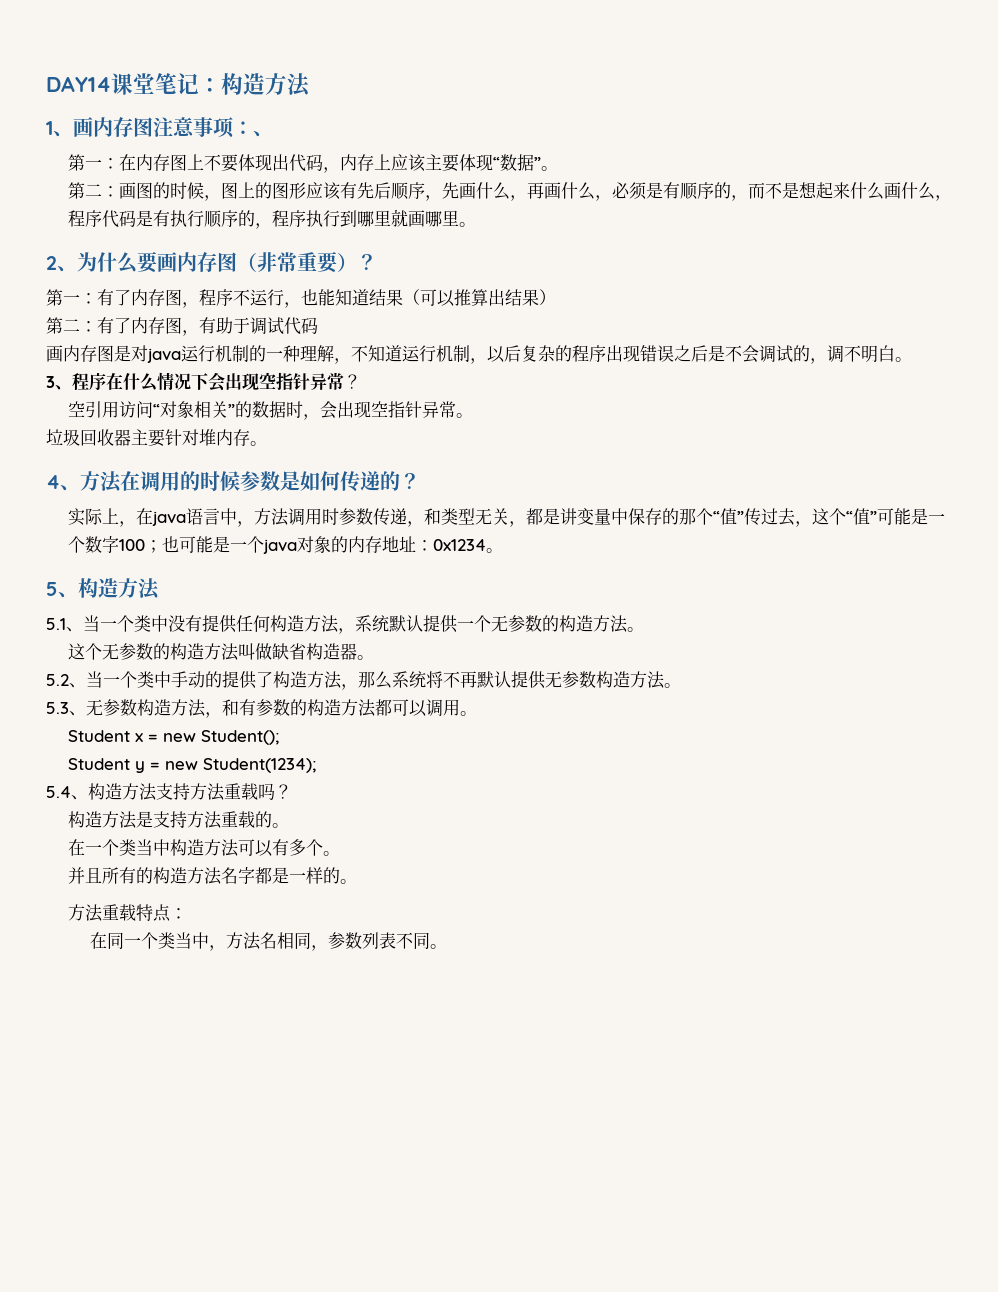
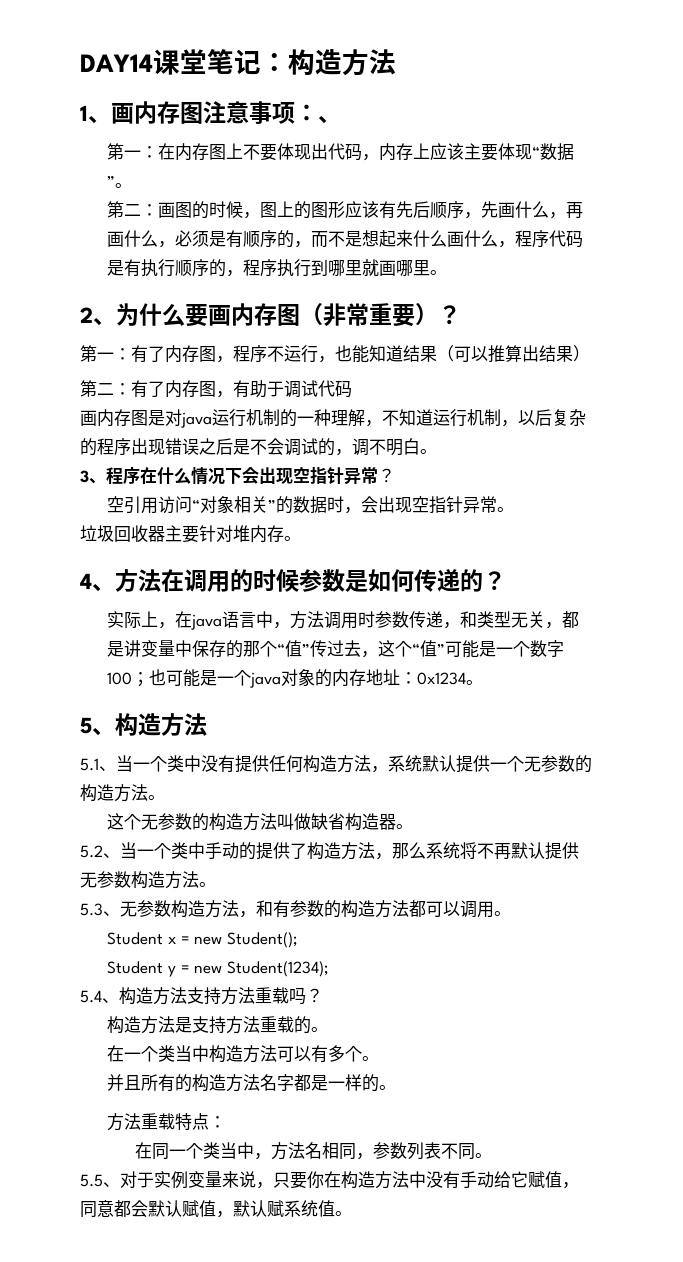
+ 5.5、对于实例变量来说，只要你在构造方法中没有手动给它赋值，同意都会默认赋值，默认赋系统值。

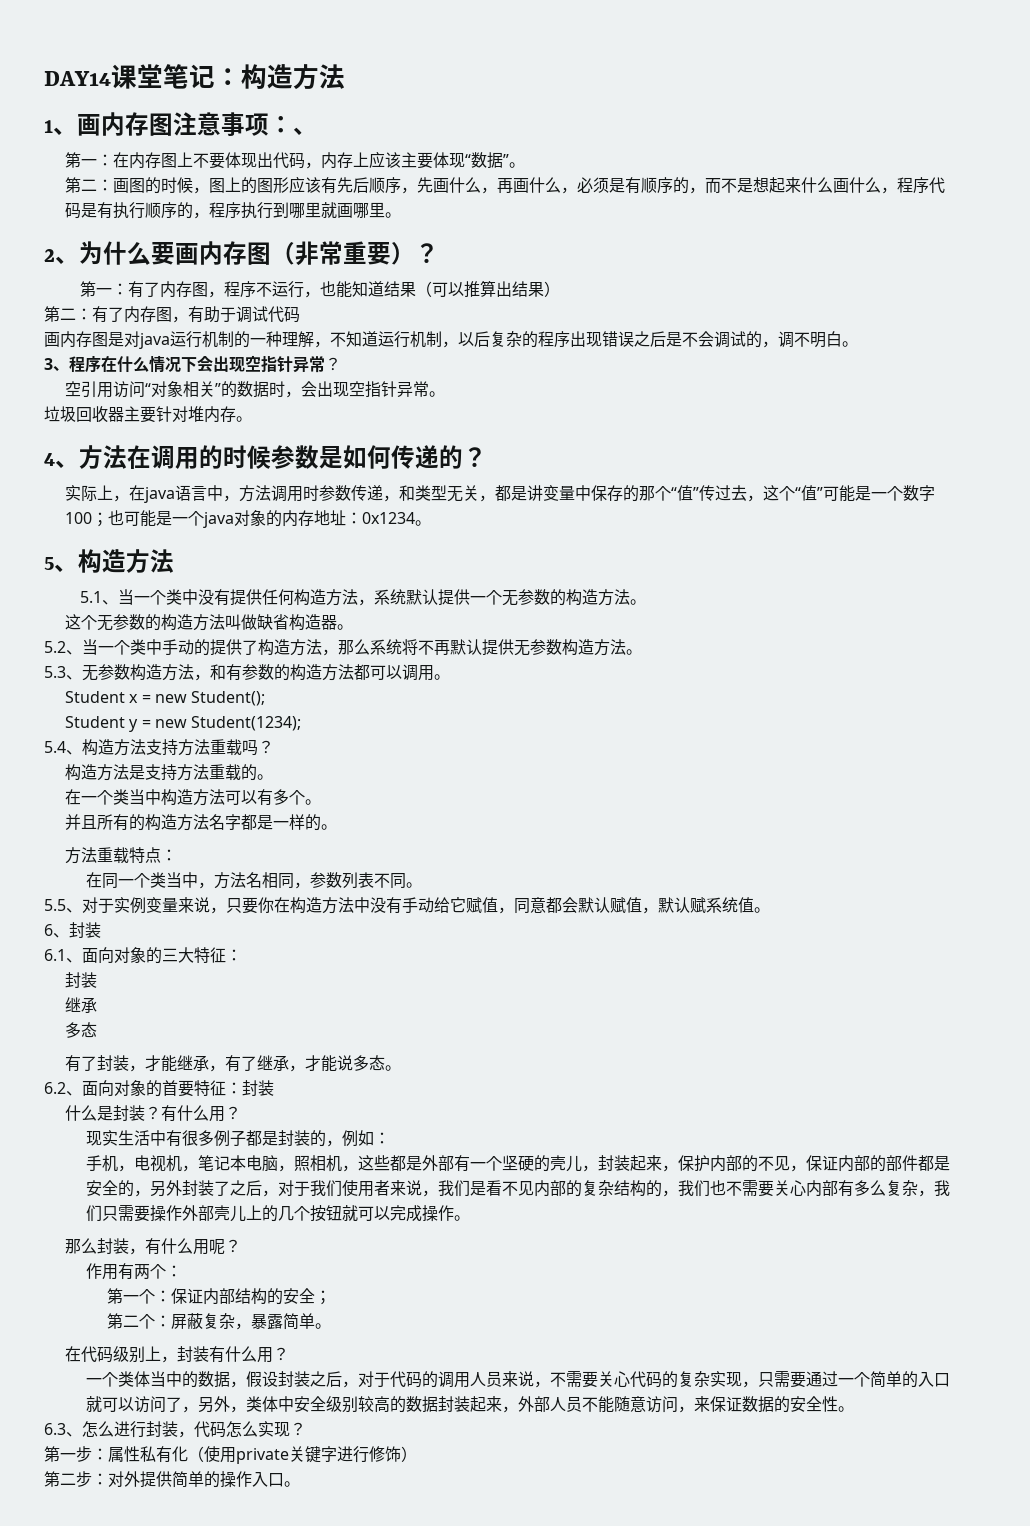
+ 6、封装
+ 6.1、面向对象的三大特征：
+ 封装
+ 继承
+ 多态
+ 有了封装，才能继承，有了继承，才能说多态。
+ 6.2、面向对象的首要特征：封装
+ 什么是封装？有什么用？
+ 现实生活中有很多例子都是封装的，例如：
+ 手机，电视机，笔记本电脑，照相机，这些都是外部有一个坚硬的壳儿，封装起来，保护内部的不见，保证内部的部件都是安全的，另外封装了之后，对于我们使用者来说，我们是看不见内部的复杂结构的，我们也不需要关心内部有多么复杂，我们只需要操作外部壳儿上的几个按钮就可以完成操作。
+ 那么封装，有什么用呢？
+ 作用有两个：
+ 第一个：保证内部结构的安全；
+ 第二个：屏蔽复杂，暴露简单。
+ 在代码级别上，封装有什么用？
+ 一个类体当中的数据，假设封装之后，对于代码的调用人员来说，不需要关心代码的复杂实现，只需要通过一个简单的入口就可以访问了，另外，类体中安全级别较高的数据封装起来，外部人员不能随意访问，来保证数据的安全性。
+ 6.3、怎么进行封装，代码怎么实现？
+ 第一步：属性私有化（使用private关键字进行修饰）
+ 第二步：对外提供简单的操作入口。

